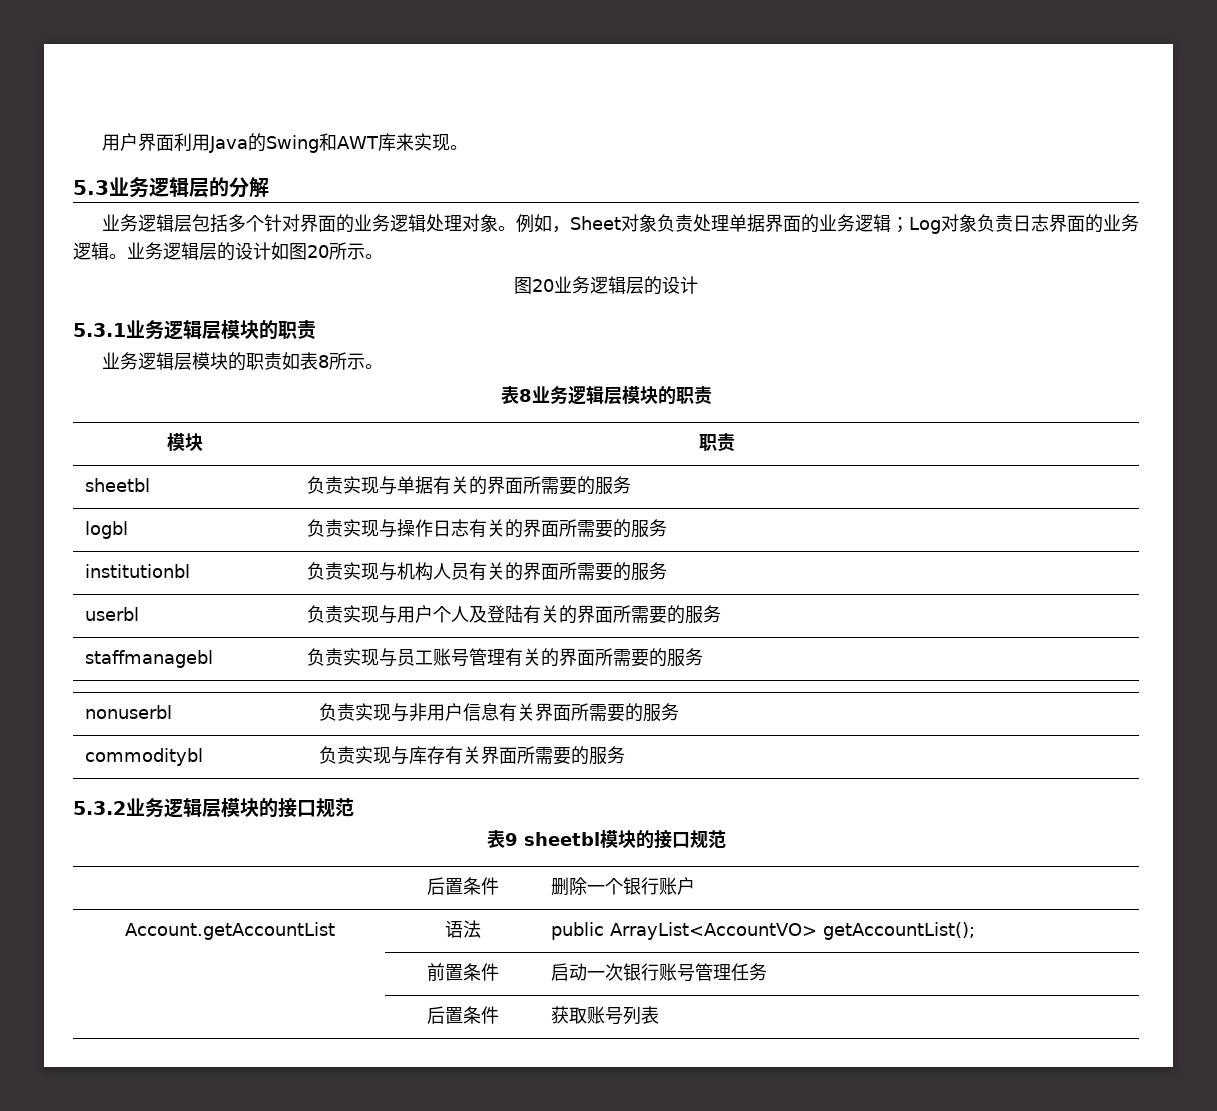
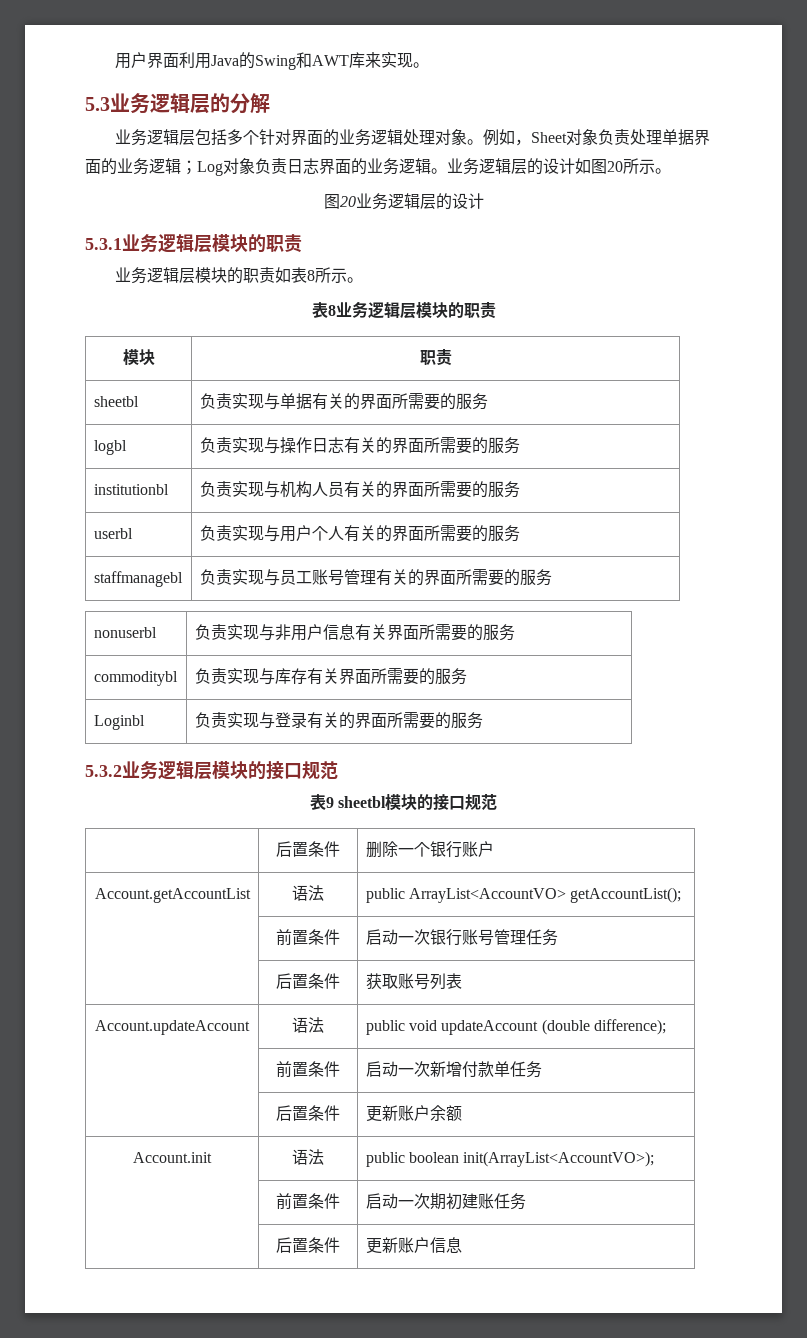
- userbl | 负责实现与用户个人及登陆有关的界面所需要的服务
+ userbl | 负责实现与用户个人有关的界面所需要的服务
+ Loginbl | 负责实现与登录有关的界面所需要的服务
+ Account.updateAccount | 语法 | public void updateAccount (double difference);
+ | 前置条件 | 启动一次新增付款单任务
+ | 后置条件 | 更新账户余额
+ Account.init | 语法 | public boolean init(ArrayList<AccountVO>);
+ | 前置条件 | 启动一次期初建账任务
+ | 后置条件 | 更新账户信息

